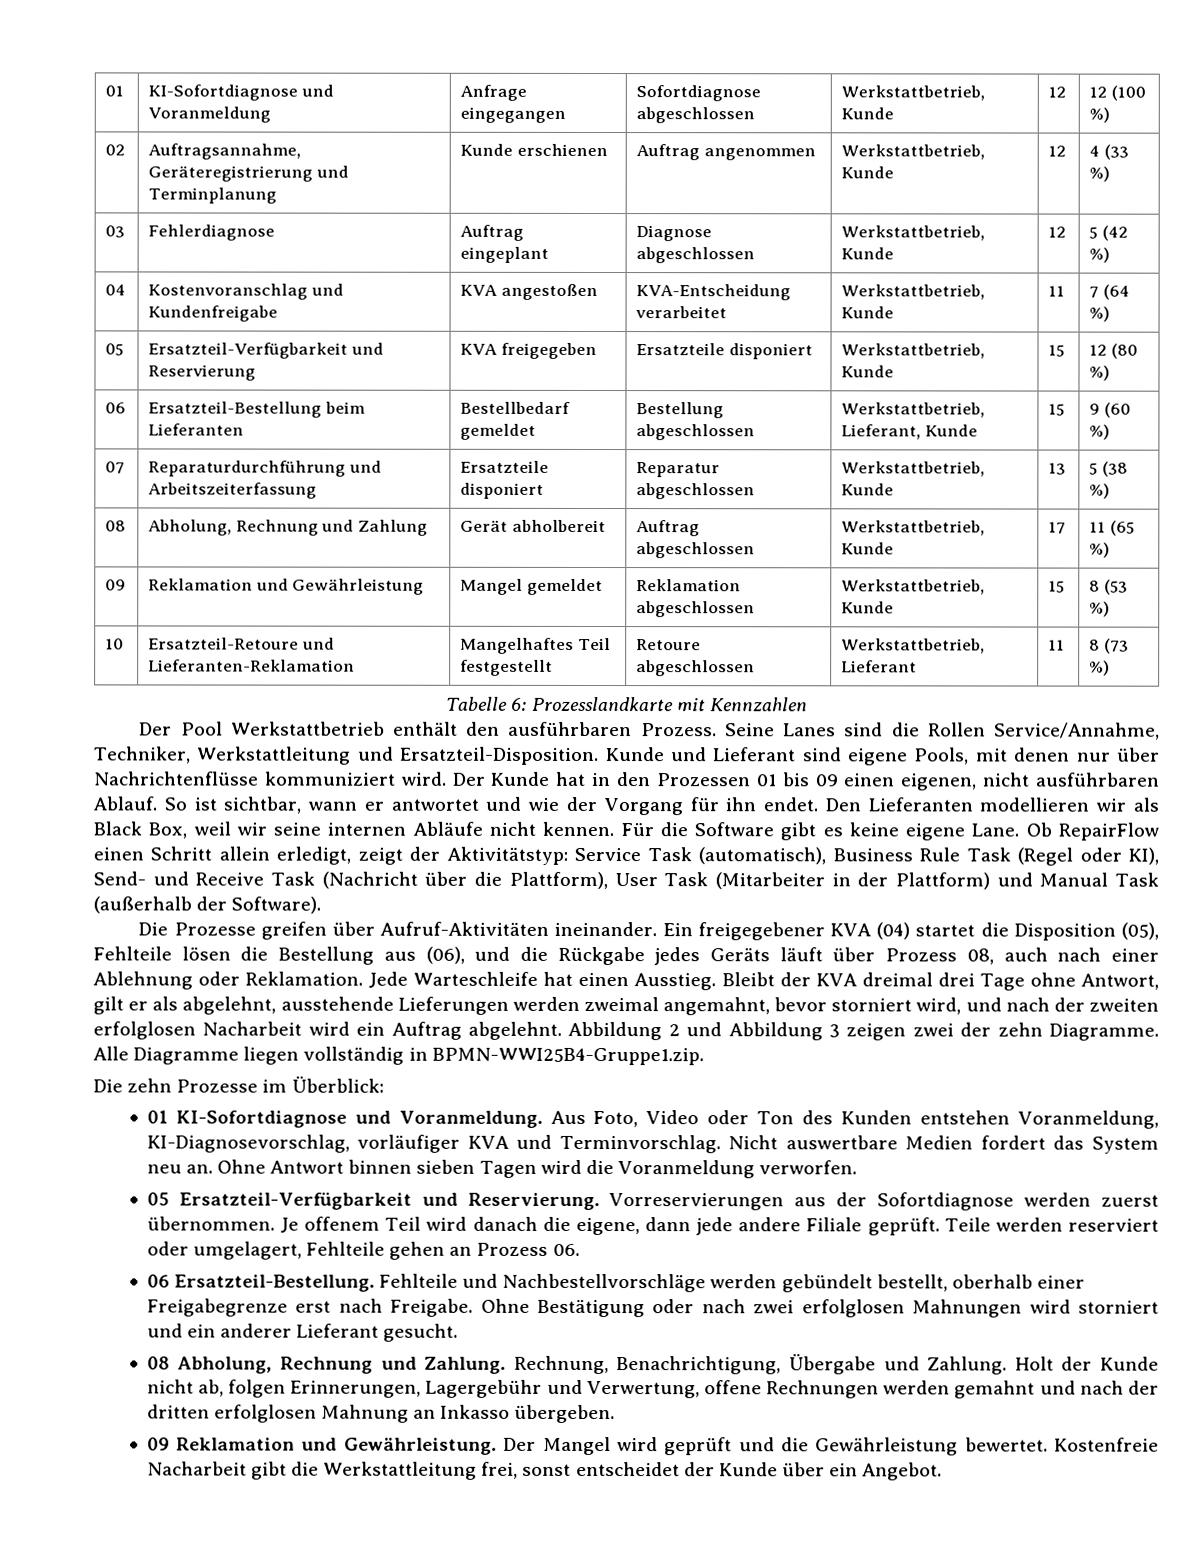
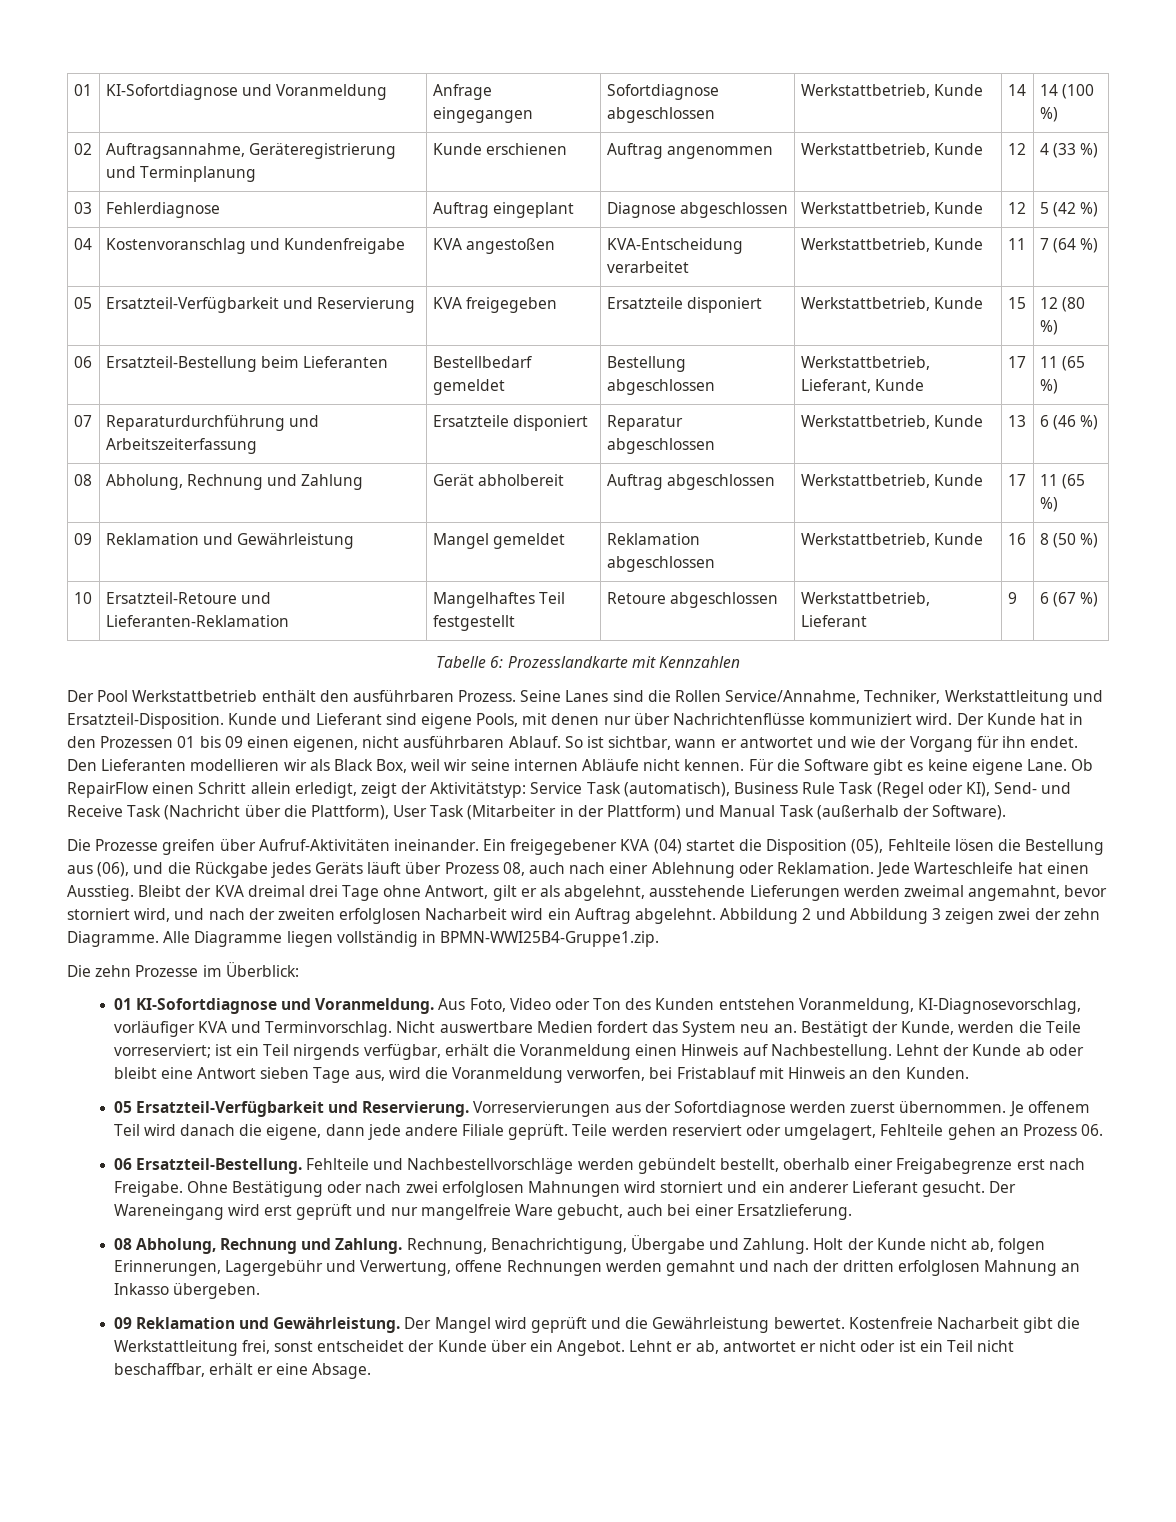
- 01 | KI-Sofortdiagnose und Voranmeldung | Anfrage eingegangen | Sofortdiagnose abgeschlossen | Werkstattbetrieb, Kunde | 12 | 12 (100 %)
+ 01 | KI-Sofortdiagnose und Voranmeldung | Anfrage eingegangen | Sofortdiagnose abgeschlossen | Werkstattbetrieb, Kunde | 14 | 14 (100 %)
- 06 | Ersatzteil-Bestellung beim Lieferanten | Bestellbedarf gemeldet | Bestellung abgeschlossen | Werkstattbetrieb, Lieferant, Kunde | 15 | 9 (60 %)
+ 06 | Ersatzteil-Bestellung beim Lieferanten | Bestellbedarf gemeldet | Bestellung abgeschlossen | Werkstattbetrieb, Lieferant, Kunde | 17 | 11 (65 %)
- 07 | Reparaturdurchführung und Arbeitszeiterfassung | Ersatzteile disponiert | Reparatur abgeschlossen | Werkstattbetrieb, Kunde | 13 | 5 (38 %)
+ 07 | Reparaturdurchführung und Arbeitszeiterfassung | Ersatzteile disponiert | Reparatur abgeschlossen | Werkstattbetrieb, Kunde | 13 | 6 (46 %)
- 09 | Reklamation und Gewährleistung | Mangel gemeldet | Reklamation abgeschlossen | Werkstattbetrieb, Kunde | 15 | 8 (53 %)
+ 09 | Reklamation und Gewährleistung | Mangel gemeldet | Reklamation abgeschlossen | Werkstattbetrieb, Kunde | 16 | 8 (50 %)
- 10 | Ersatzteil-Retoure und Lieferanten-Reklamation | Mangelhaftes Teil festgestellt | Retoure abgeschlossen | Werkstattbetrieb, Lieferant | 11 | 8 (73 %)
+ 10 | Ersatzteil-Retoure und Lieferanten-Reklamation | Mangelhaftes Teil festgestellt | Retoure abgeschlossen | Werkstattbetrieb, Lieferant | 9 | 6 (67 %)
- Ohne Antwort binnen sieben Tagen wird die Voranmeldung verworfen.
+ Bestätigt der Kunde, werden die Teile vorreserviert; ist ein Teil nirgends verfügbar, erhält die Voranmeldung einen Hinweis auf Nachbestellung. Lehnt der Kunde ab oder bleibt eine Antwort sieben Tage aus, wird die Voranmeldung verworfen, bei Fristablauf mit Hinweis an den Kunden.
+ Der Wareneingang wird erst geprüft und nur mangelfreie Ware gebucht, auch bei einer Ersatzlieferung.
+ Lehnt er ab, antwortet er nicht oder ist ein Teil nicht beschaffbar, erhält er eine Absage.

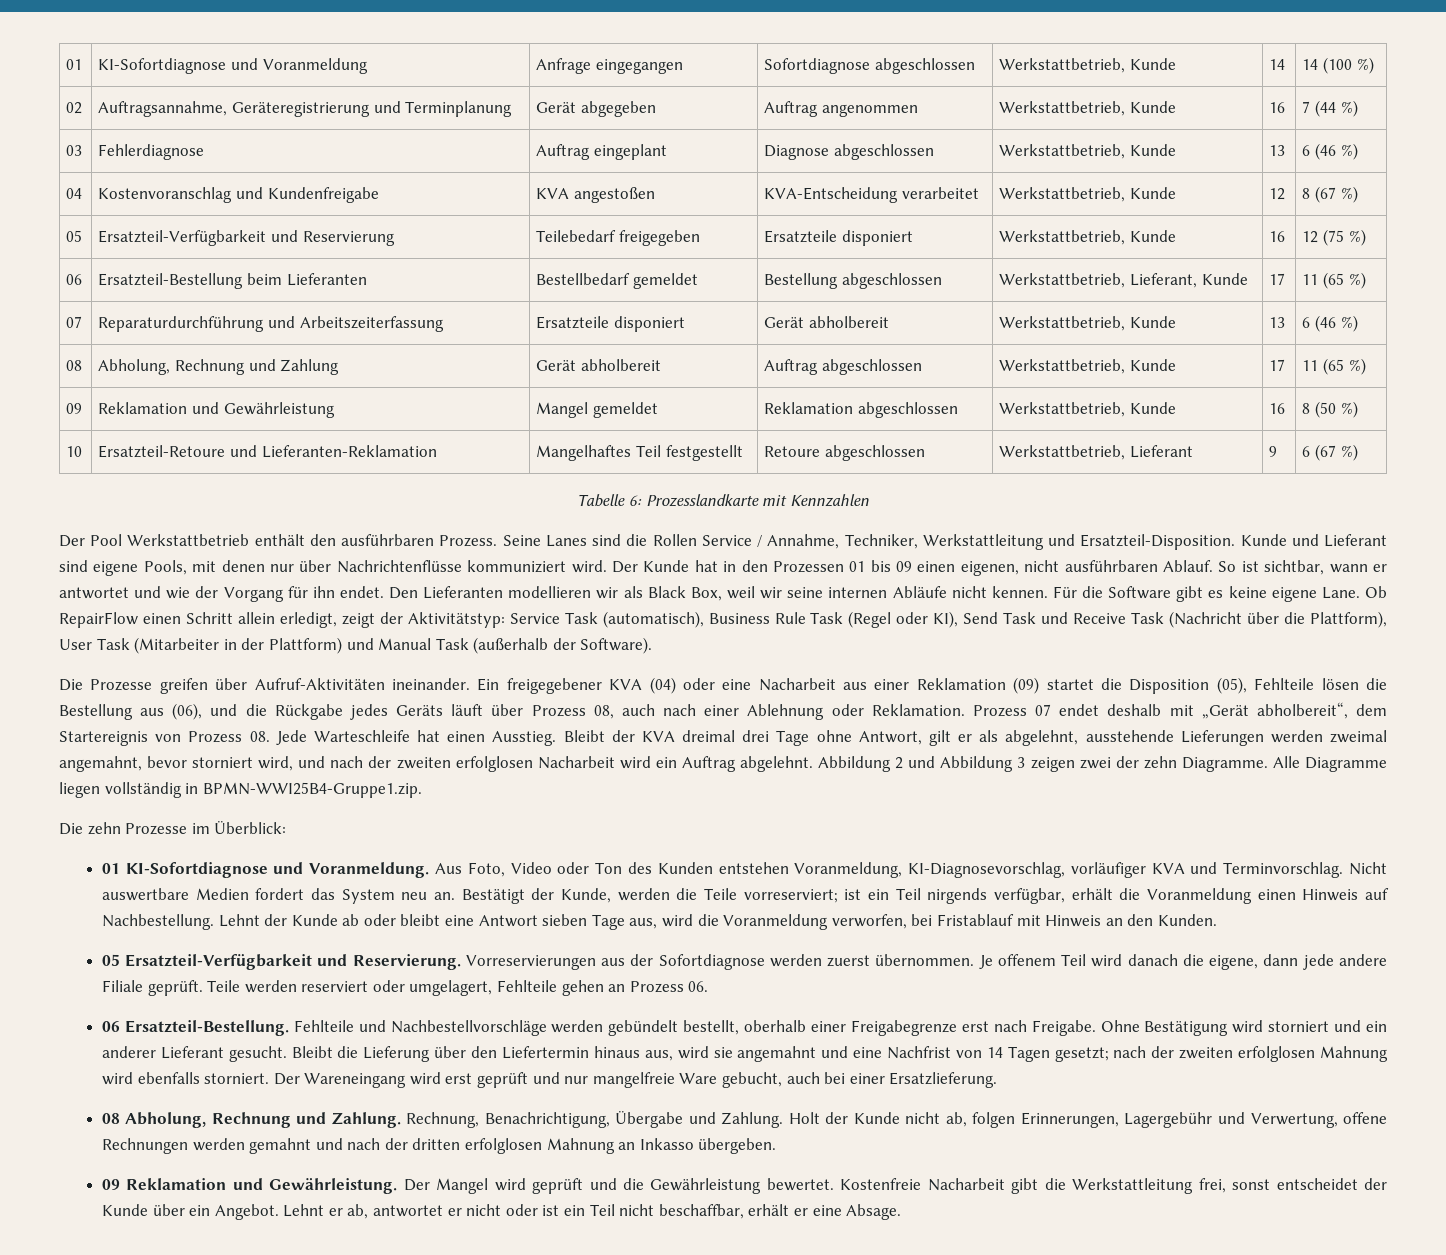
- 02 | Auftragsannahme, Geräteregistrierung und Terminplanung | Kunde erschienen | Auftrag angenommen | Werkstattbetrieb, Kunde | 12 | 4 (33 %)
+ 02 | Auftragsannahme, Geräteregistrierung und Terminplanung | Gerät abgegeben | Auftrag angenommen | Werkstattbetrieb, Kunde | 16 | 7 (44 %)
- 03 | Fehlerdiagnose | Auftrag eingeplant | Diagnose abgeschlossen | Werkstattbetrieb, Kunde | 12 | 5 (42 %)
+ 03 | Fehlerdiagnose | Auftrag eingeplant | Diagnose abgeschlossen | Werkstattbetrieb, Kunde | 13 | 6 (46 %)
- 04 | Kostenvoranschlag und Kundenfreigabe | KVA angestoßen | KVA-Entscheidung verarbeitet | Werkstattbetrieb, Kunde | 11 | 7 (64 %)
+ 04 | Kostenvoranschlag und Kundenfreigabe | KVA angestoßen | KVA-Entscheidung verarbeitet | Werkstattbetrieb, Kunde | 12 | 8 (67 %)
- 05 | Ersatzteil-Verfügbarkeit und Reservierung | KVA freigegeben | Ersatzteile disponiert | Werkstattbetrieb, Kunde | 15 | 12 (80 %)
+ 05 | Ersatzteil-Verfügbarkeit und Reservierung | Teilebedarf freigegeben | Ersatzteile disponiert | Werkstattbetrieb, Kunde | 16 | 12 (75 %)
- 07 | Reparaturdurchführung und Arbeitszeiterfassung | Ersatzteile disponiert | Reparatur abgeschlossen | Werkstattbetrieb, Kunde | 13 | 6 (46 %)
+ 07 | Reparaturdurchführung und Arbeitszeiterfassung | Ersatzteile disponiert | Gerät abholbereit | Werkstattbetrieb, Kunde | 13 | 6 (46 %)
- Seine Lanes sind die Rollen Service/Annahme, Techniker, Werkstattleitung und Ersatzteil-Disposition.
+ Seine Lanes sind die Rollen Service / Annahme, Techniker, Werkstattleitung und Ersatzteil-Disposition.
- Ob RepairFlow einen Schritt allein erledigt, zeigt der Aktivitätstyp: Service Task (automatisch), Business Rule Task (Regel oder KI), Send- und Receive Task (Nachricht über die Plattform), User Task (Mitarbeiter in der Plattform) und Manual Task (außerhalb der Software).
+ Ob RepairFlow einen Schritt allein erledigt, zeigt der Aktivitätstyp: Service Task (automatisch), Business Rule Task (Regel oder KI), Send Task und Receive Task (Nachricht über die Plattform), User Task (Mitarbeiter in der Plattform) und Manual Task (außerhalb der Software).
- Ein freigegebener KVA (04) startet die Disposition (05), Fehlteile lösen die Bestellung aus (06), und die Rückgabe jedes Geräts läuft über Prozess 08, auch nach einer Ablehnung oder Reklamation.
+ Ein freigegebener KVA (04) oder eine Nacharbeit aus einer Reklamation (09) startet die Disposition (05), Fehlteile lösen die Bestellung aus (06), und die Rückgabe jedes Geräts läuft über Prozess 08, auch nach einer Ablehnung oder Reklamation.
- Jede Warteschleife hat einen Ausstieg.
+ Prozess 07 endet deshalb mit „Gerät abholbereit“, dem Startereignis von Prozess 08. Jede Warteschleife hat einen Ausstieg.
- Ohne Bestätigung oder nach zwei erfolglosen Mahnungen wird storniert und ein anderer Lieferant gesucht.
+ Ohne Bestätigung wird storniert und ein anderer Lieferant gesucht.
+ Bleibt die Lieferung über den Liefertermin hinaus aus, wird sie angemahnt und eine Nachfrist von 14 Tagen gesetzt; nach der zweiten erfolglosen Mahnung wird ebenfalls storniert.

